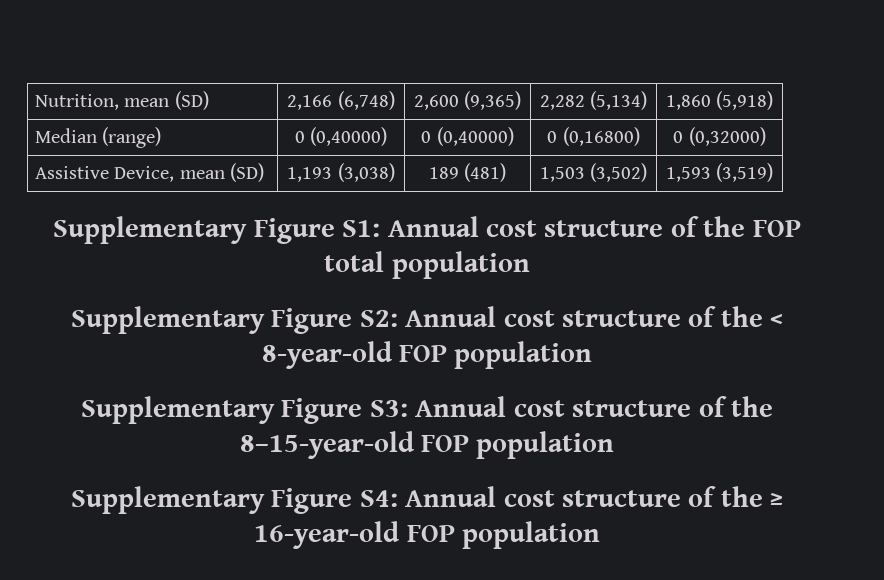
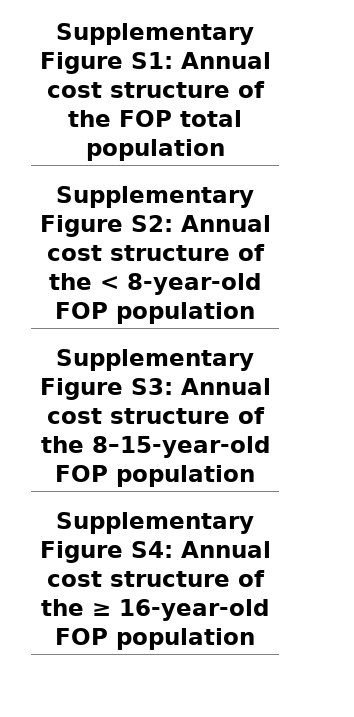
- Nutrition, mean (SD) | 2,166 (6,748) | 2,600 (9,365) | 2,282 (5,134) | 1,860 (5,918)
- Median (range) | 0 (0,40000) | 0 (0,40000) | 0 (0,16800) | 0 (0,32000)
- Assistive Device, mean (SD) | 1,193 (3,038) | 189 (481) | 1,503 (3,502) | 1,593 (3,519)

